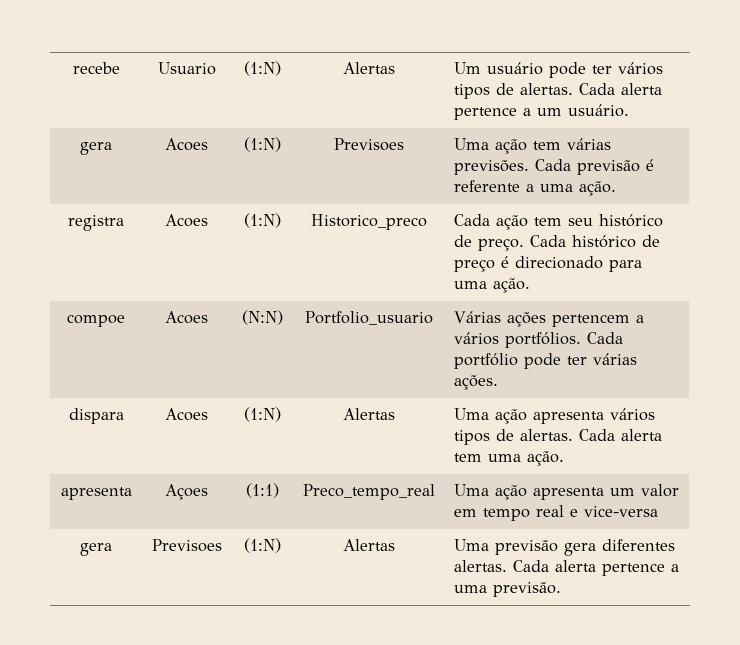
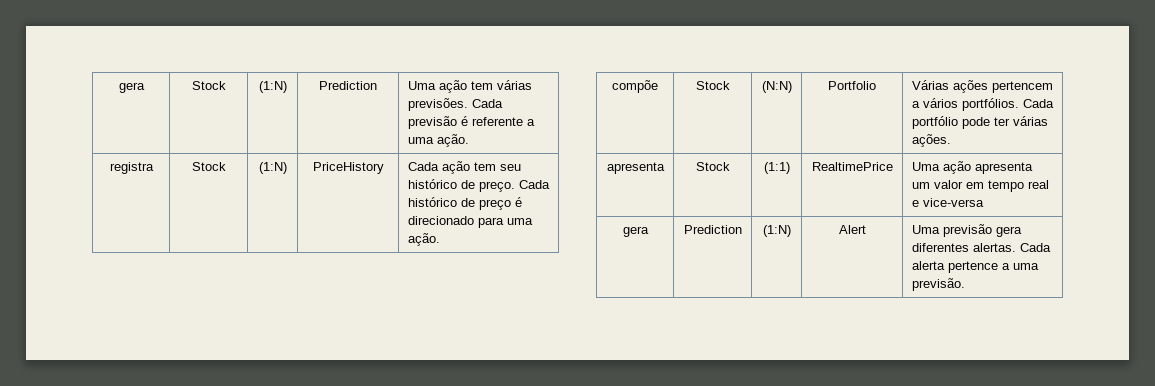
- recebe | Usuario | (1:N) | Alertas | Um usuário pode ter vários tipos de alertas. Cada alerta pertence a um usuário.
- gera | Acoes | (1:N) | Previsoes | Uma ação tem várias previsões. Cada previsão é referente a uma ação.
+ gera | Stock | (1:N) | Prediction | Uma ação tem várias previsões. Cada previsão é referente a uma ação.
- registra | Acoes | (1:N) | Historico_preco | Cada ação tem seu histórico de preço. Cada histórico de preço é direcionado para uma ação.
+ registra | Stock | (1:N) | PriceHistory | Cada ação tem seu histórico de preço. Cada histórico de preço é direcionado para uma ação.
- compoe | Acoes | (N:N) | Portfolio_usuario | Várias ações pertencem a vários portfólios. Cada portfólio pode ter várias ações.
+ compõe | Stock | (N:N) | Portfolio | Várias ações pertencem a vários portfólios. Cada portfólio pode ter várias ações.
- dispara | Acoes | (1:N) | Alertas | Uma ação apresenta vários tipos de alertas. Cada alerta tem uma ação.
- apresenta | Açoes | (1:1) | Preco_tempo_real | Uma ação apresenta um valor em tempo real e vice-versa
+ apresenta | Stock | (1:1) | RealtimePrice | Uma ação apresenta um valor em tempo real e vice-versa
- gera | Previsoes | (1:N) | Alertas | Uma previsão gera diferentes alertas. Cada alerta pertence a uma previsão.
+ gera | Prediction | (1:N) | Alert | Uma previsão gera diferentes alertas. Cada alerta pertence a uma previsão.

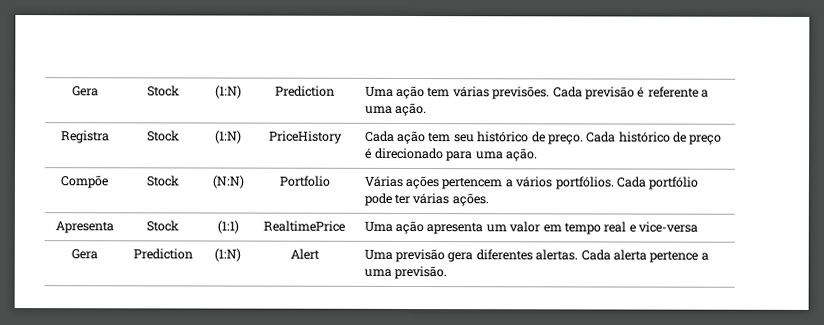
- gera | Stock | (1:N) | Prediction | Uma ação tem várias previsões. Cada previsão é referente a uma ação.
+ Gera | Stock | (1:N) | Prediction | Uma ação tem várias previsões. Cada previsão é referente a uma ação.
- registra | Stock | (1:N) | PriceHistory | Cada ação tem seu histórico de preço. Cada histórico de preço é direcionado para uma ação.
+ Registra | Stock | (1:N) | PriceHistory | Cada ação tem seu histórico de preço. Cada histórico de preço é direcionado para uma ação.
- compõe | Stock | (N:N) | Portfolio | Várias ações pertencem a vários portfólios. Cada portfólio pode ter várias ações.
+ Compõe | Stock | (N:N) | Portfolio | Várias ações pertencem a vários portfólios. Cada portfólio pode ter várias ações.
- apresenta | Stock | (1:1) | RealtimePrice | Uma ação apresenta um valor em tempo real e vice-versa
+ Apresenta | Stock | (1:1) | RealtimePrice | Uma ação apresenta um valor em tempo real e vice-versa
- gera | Prediction | (1:N) | Alert | Uma previsão gera diferentes alertas. Cada alerta pertence a uma previsão.
+ Gera | Prediction | (1:N) | Alert | Uma previsão gera diferentes alertas. Cada alerta pertence a uma previsão.

